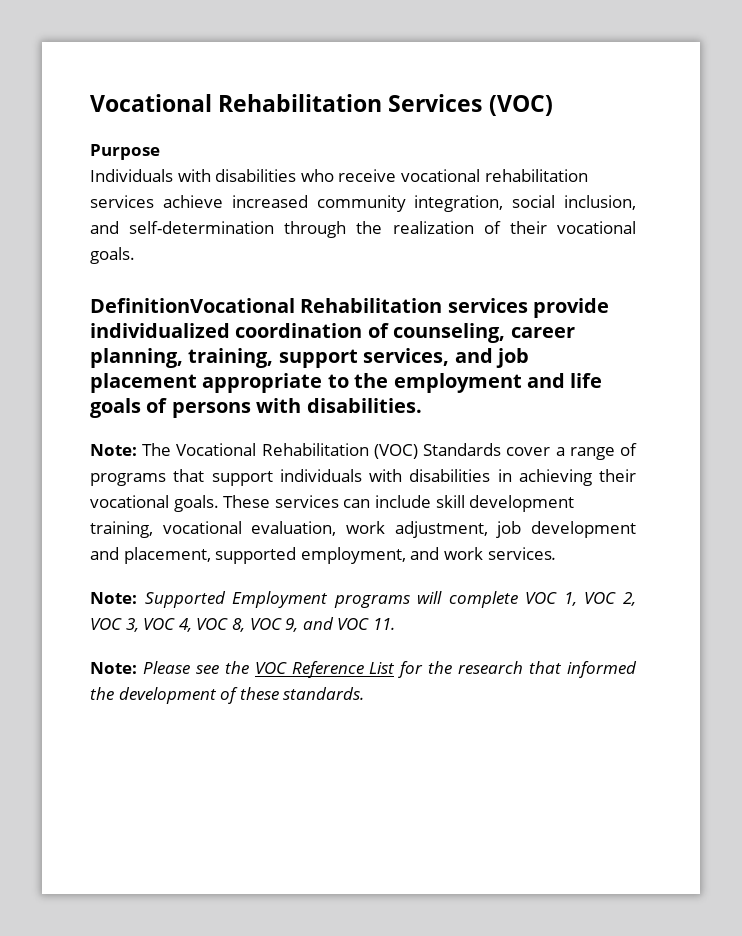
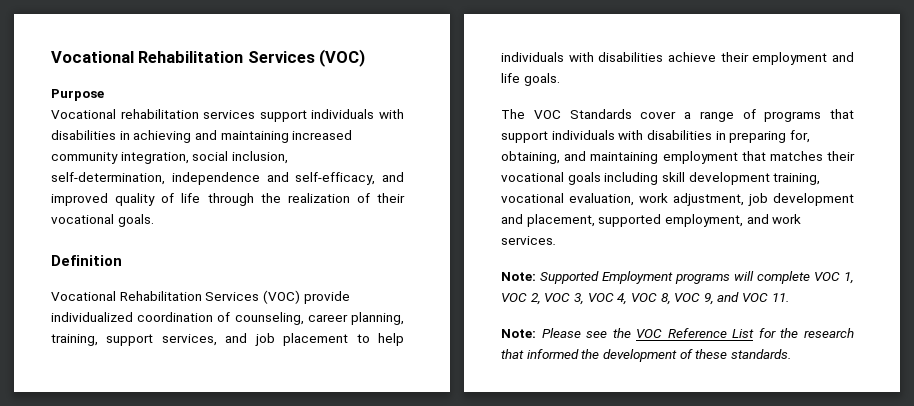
- Individuals with disabilities who receive vocational rehabilitation services achieve increased community integration, social inclusion, and self-determination through the realization of their vocational goals.
+ Vocational rehabilitation services support individuals with disabilities in achieving and maintaining increased community integration, social inclusion, self-determination, independence and self-efficacy, and improved quality of life through the realization of their vocational goals.
- DefinitionVocational Rehabilitation services provide individualized coordination of counseling, career planning, training, support services, and job placement appropriate to the employment and life goals of persons with disabilities.
- Note: The Vocational Rehabilitation (VOC) Standards cover a range of programs that support individuals with disabilities in achieving their vocational goals. These services can include skill development training, vocational evaluation, work adjustment, job development and placement, supported employment, and work services.
+ Definition
+ Vocational Rehabilitation Services (VOC) provide individualized coordination of counseling, career planning, training, support services, and job placement to help individuals with disabilities achieve their employment and life goals.
+ The VOC Standards cover a range of programs that support individuals with disabilities in preparing for, obtaining, and maintaining employment that matches their vocational goals including skill development training, vocational evaluation, work adjustment, job development and placement, supported employment, and work services.

